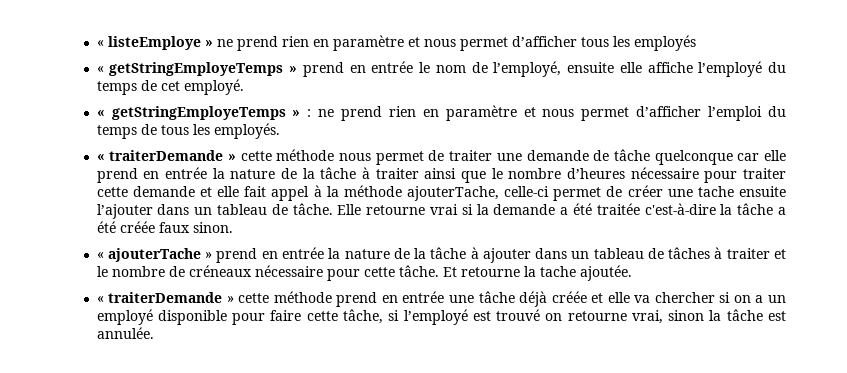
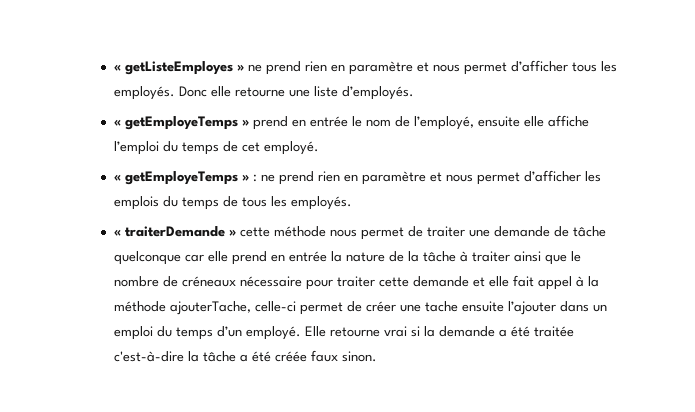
- « listeEmploye » ne prend rien en paramètre et nous permet d’afficher tous les employés
- « getStringEmployeTemps » prend en entrée le nom de l’employé, ensuite elle affiche l’employé du temps de cet employé.
+ « getListeEmployes » ne prend rien en paramètre et nous permet d’afficher tous les employés. Donc elle retourne une liste d’employés.
+ « getEmployeTemps » prend en entrée le nom de l’employé, ensuite elle affiche l’emploi du temps de cet employé.
- « getStringEmployeTemps » : ne prend rien en paramètre et nous permet d’afficher l’emploi du temps de tous les employés.
+ « getEmployeTemps » : ne prend rien en paramètre et nous permet d’afficher les emplois du temps de tous les employés.
- « traiterDemande » cette méthode nous permet de traiter une demande de tâche quelconque car elle prend en entrée la nature de la tâche à traiter ainsi que le nombre d’heures nécessaire pour traiter cette demande et elle fait appel à la méthode ajouterTache, celle-ci permet de créer une tache ensuite l’ajouter dans un tableau de tâche.
+ « traiterDemande » cette méthode nous permet de traiter une demande de tâche quelconque car elle prend en entrée la nature de la tâche à traiter ainsi que le nombre de créneaux nécessaire pour traiter cette demande et elle fait appel à la méthode ajouterTache, celle-ci permet de créer une tache ensuite l’ajouter dans un emploi du temps d’un employé.
- « ajouterTache » prend en entrée la nature de la tâche à ajouter dans un tableau de tâches à traiter et le nombre de créneaux nécessaire pour cette tâche. Et retourne la tache ajoutée.
- « traiterDemande » cette méthode prend en entrée une tâche déjà créée et elle va chercher si on a un employé disponible pour faire cette tâche, si l’employé est trouvé on retourne vrai, sinon la tâche est annulée.

